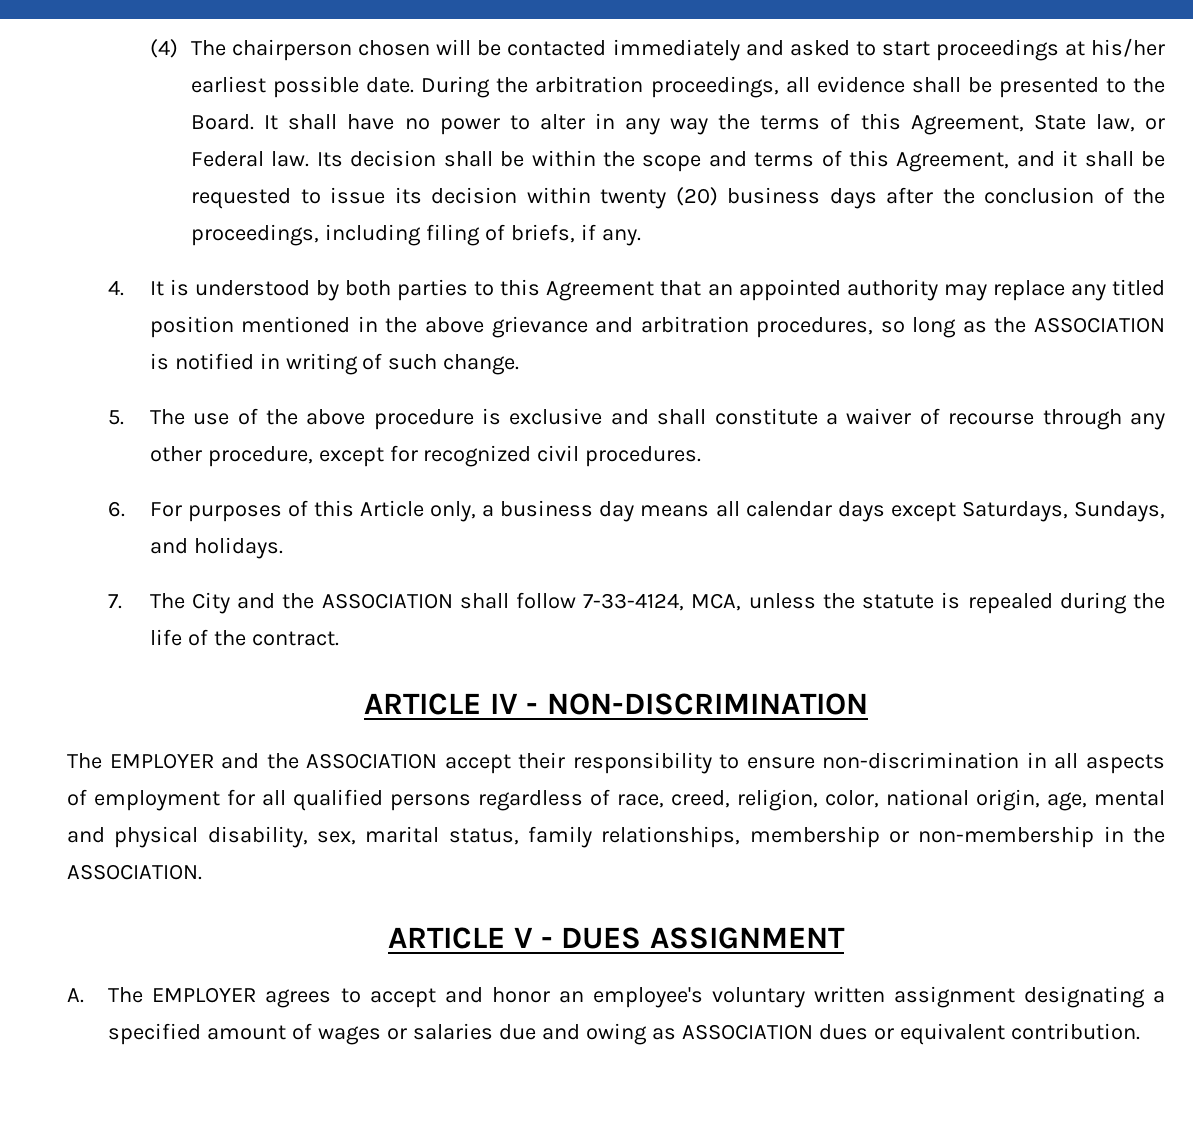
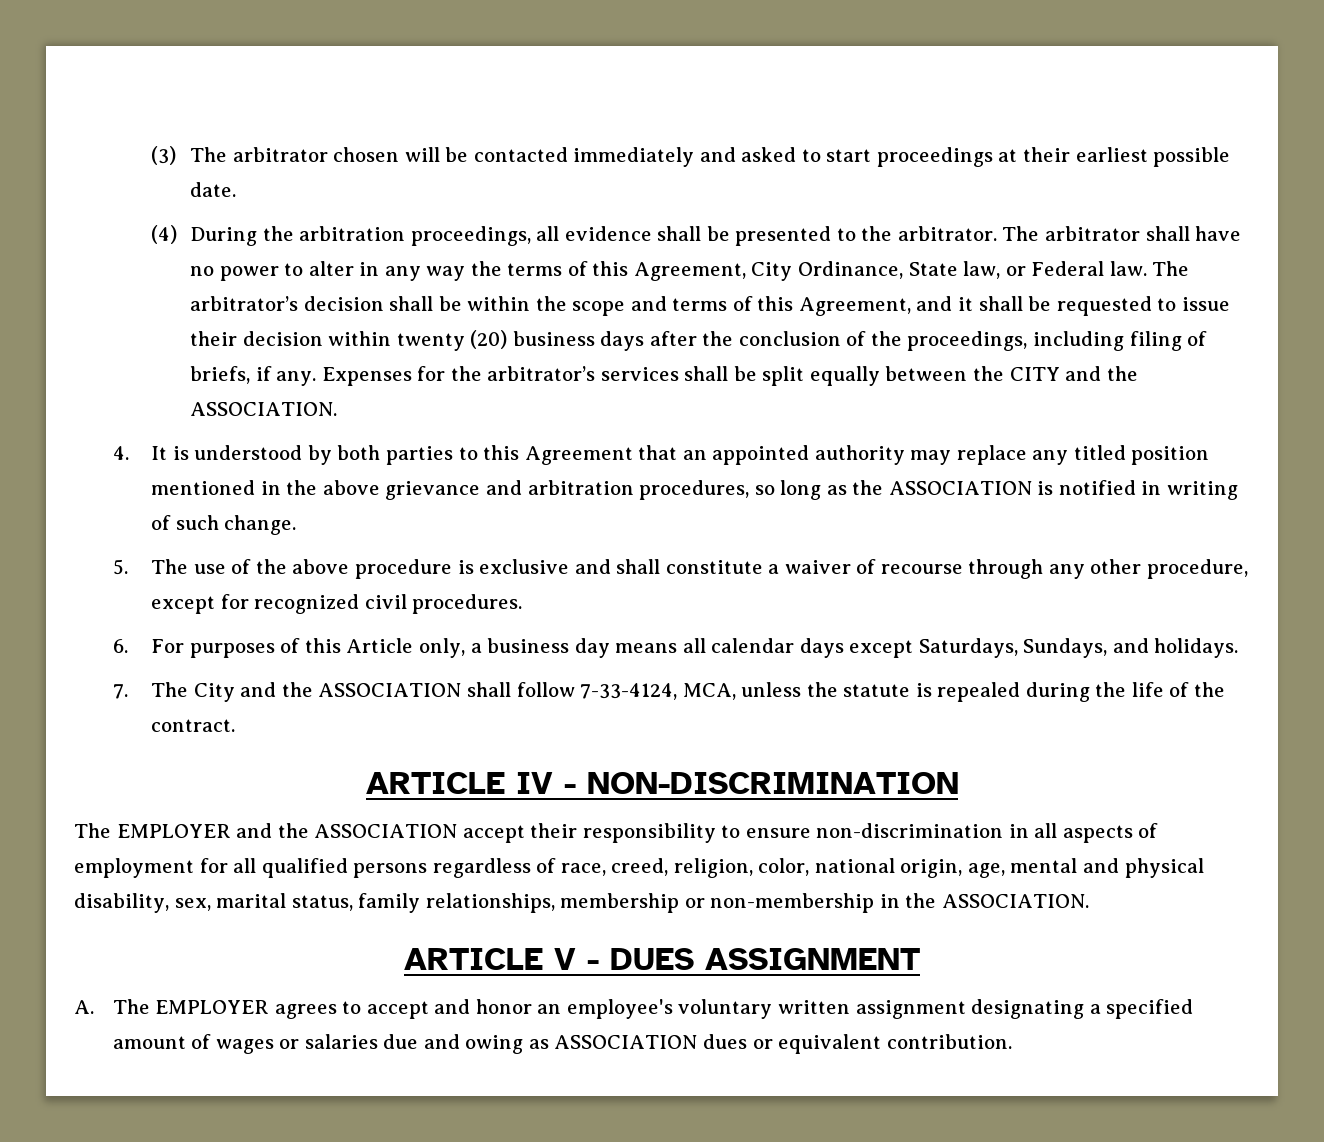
- (4) The chairperson chosen will be contacted immediately and asked to start proceedings at his/her earliest possible date. During the arbitration proceedings, all evidence shall be presented to the Board. It shall have no power to alter in any way the terms of this Agreement, State law, or Federal law.
+ (3) The arbitrator chosen will be contacted immediately and asked to start proceedings at their earliest possible date.
+ (4) During the arbitration proceedings, all evidence shall be presented to the arbitrator. The arbitrator shall have no power to alter in any way the terms of this Agreement, City Ordinance, State law, or Federal law.
- Its decision shall be within the scope and terms of this Agreement, and it shall be requested to issue its decision within twenty (20) business days after the conclusion of the proceedings, including filing of briefs, if any.
+ The arbitrator’s decision shall be within the scope and terms of this Agreement, and it shall be requested to issue their decision within twenty (20) business days after the conclusion of the proceedings, including filing of briefs, if any. Expenses for the arbitrator’s services shall be split equally between the CITY and the ASSOCIATION.

